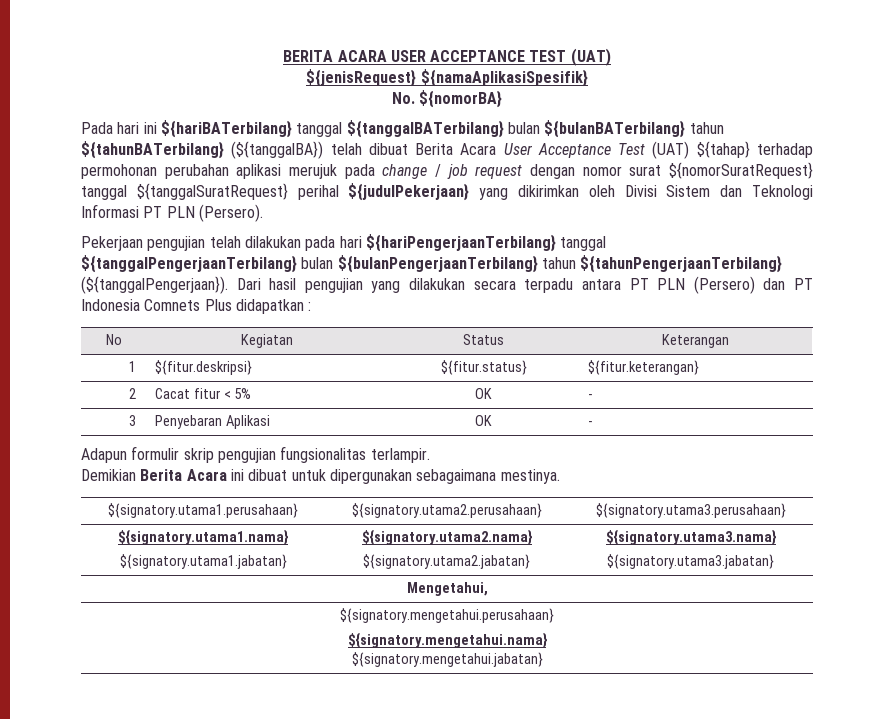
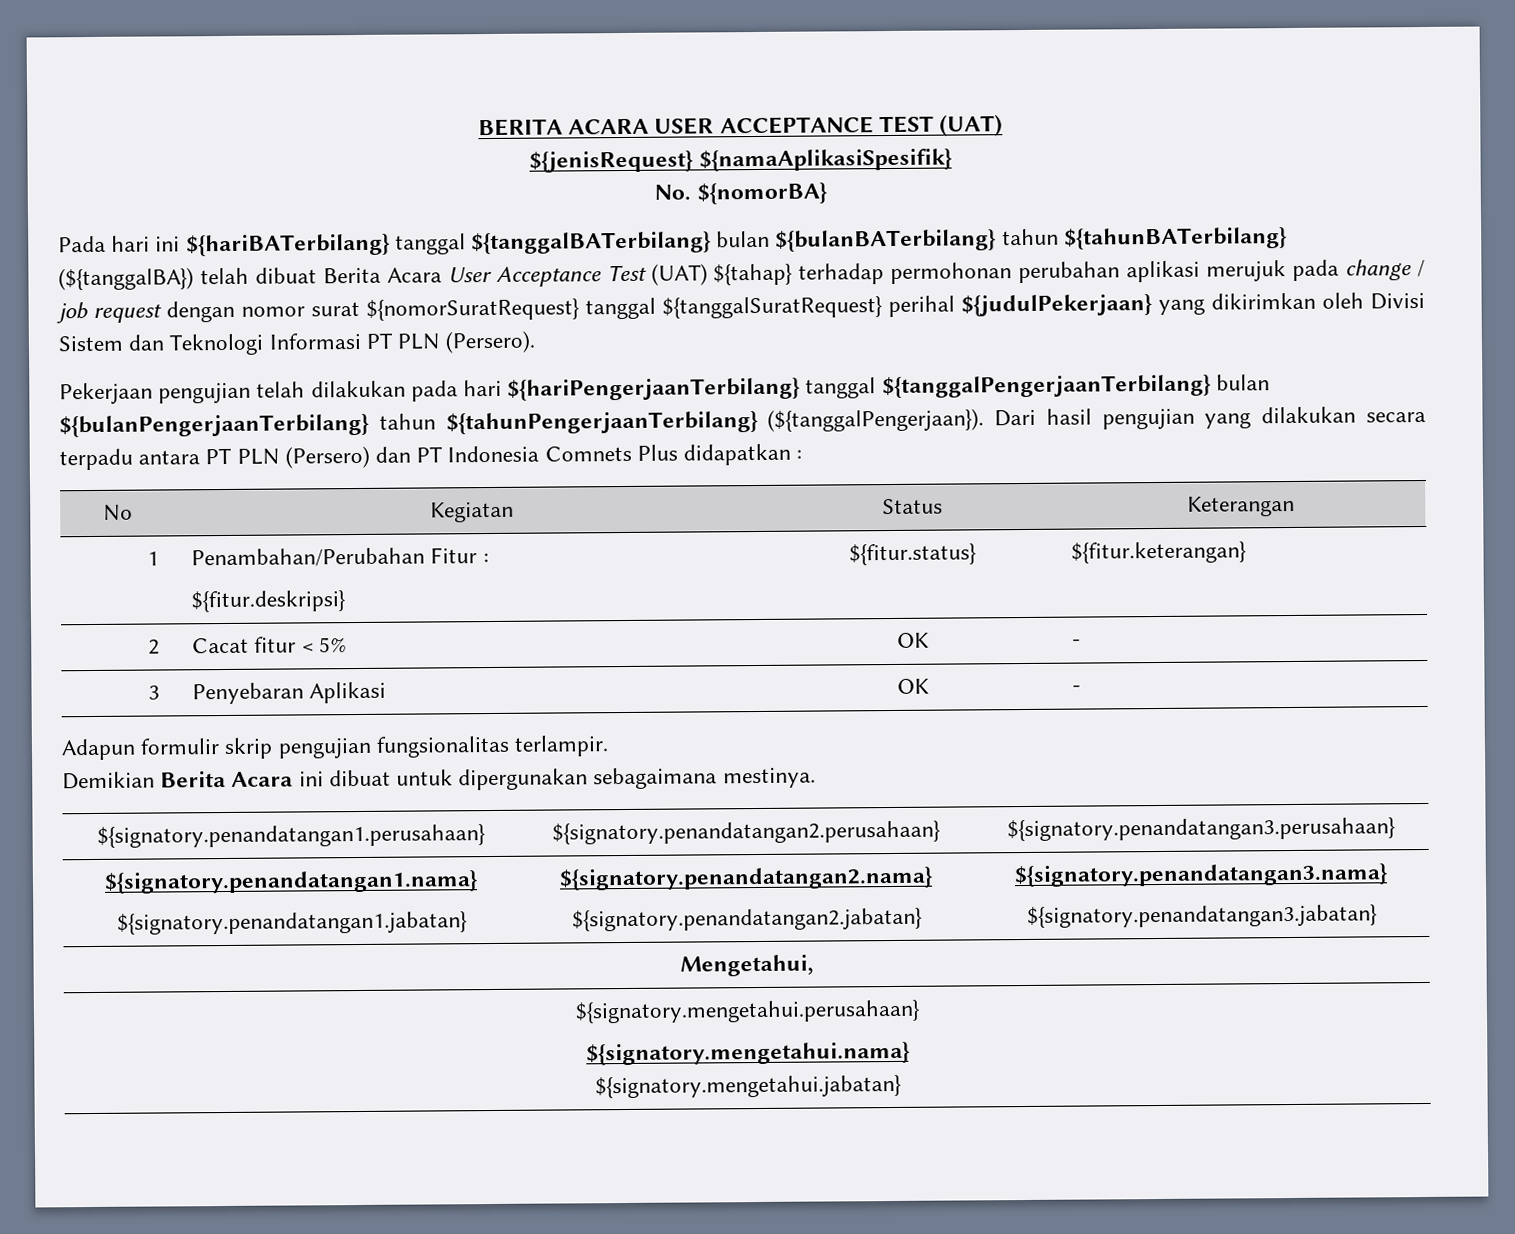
- 1 | ${fitur.deskripsi} | ${fitur.status} | ${fitur.keterangan}
+ 1 | Penambahan/Perubahan Fitur :
+ ${fitur.deskripsi} | ${fitur.status} | ${fitur.keterangan}
- ${signatory.utama1.perusahaan} | ${signatory.utama2.perusahaan} | ${signatory.utama3.perusahaan}
- ${signatory.utama1.nama}
- ${signatory.utama1.jabatan} | ${signatory.utama2.nama}
- ${signatory.utama2.jabatan} | ${signatory.utama3.nama}
- ${signatory.utama3.jabatan}
+ ${signatory.penandatangan1.perusahaan} | ${signatory.penandatangan2.perusahaan} | ${signatory.penandatangan3.perusahaan}
+ ${signatory.penandatangan1.nama}
+ ${signatory.penandatangan1.jabatan} | ${signatory.penandatangan2.nama}
+ ${signatory.penandatangan2.jabatan} | ${signatory.penandatangan3.nama}
+ ${signatory.penandatangan3.jabatan}

